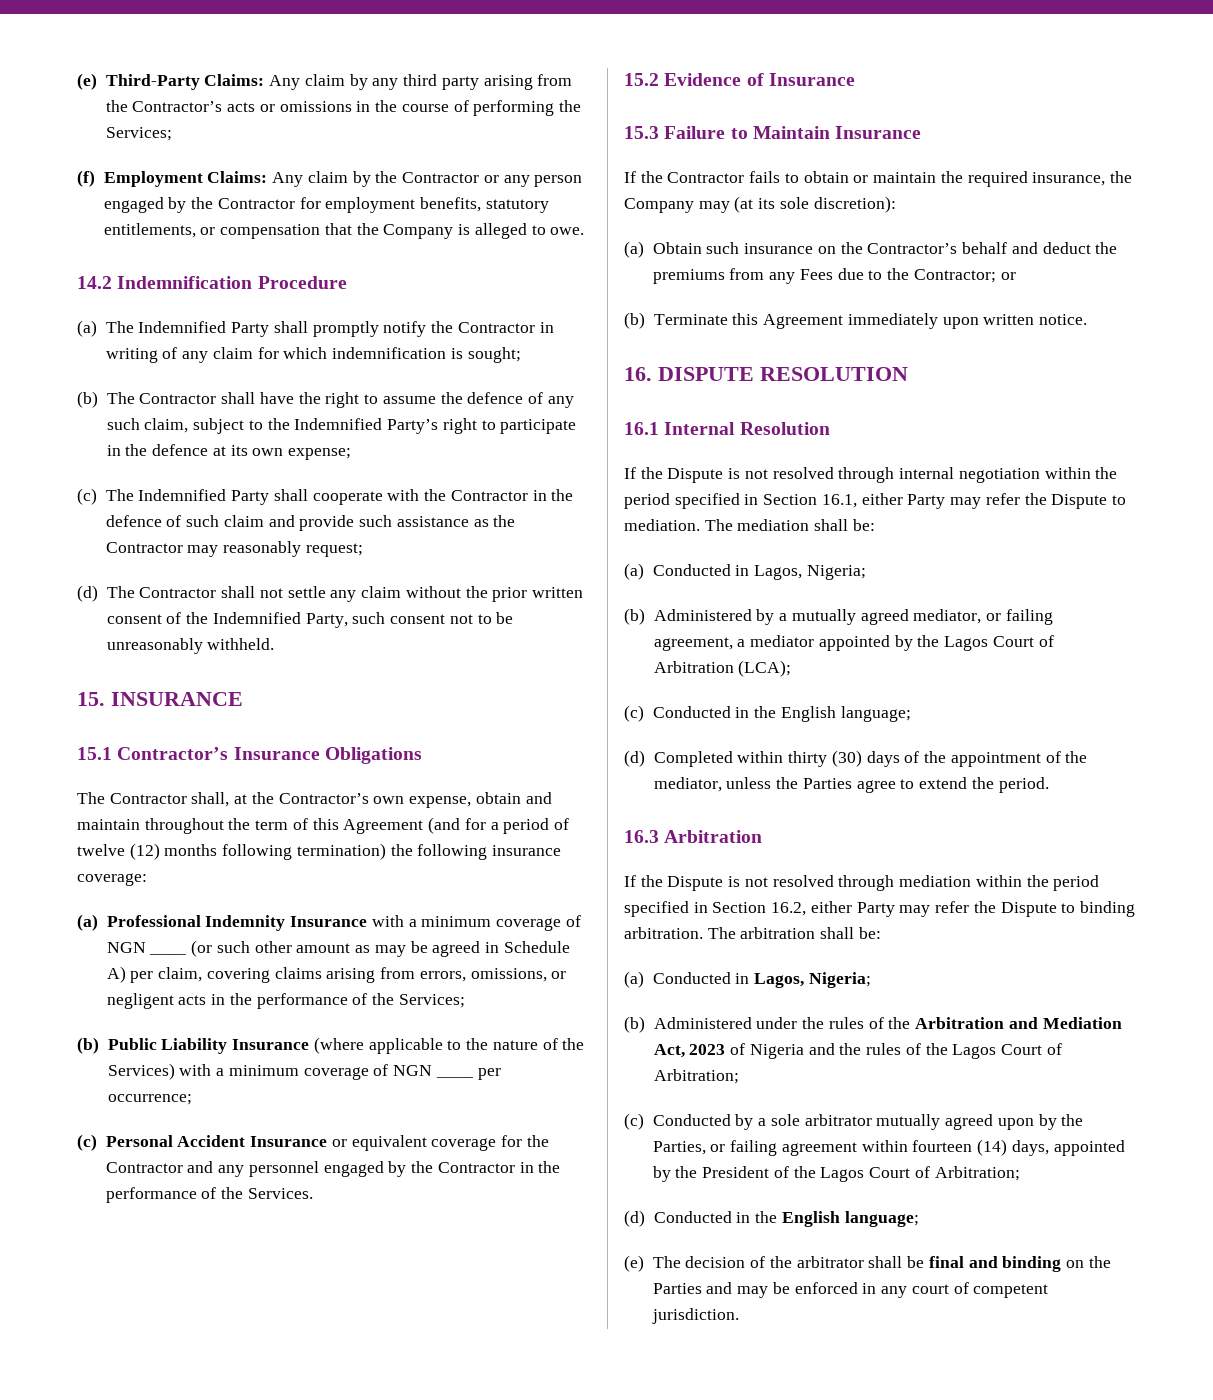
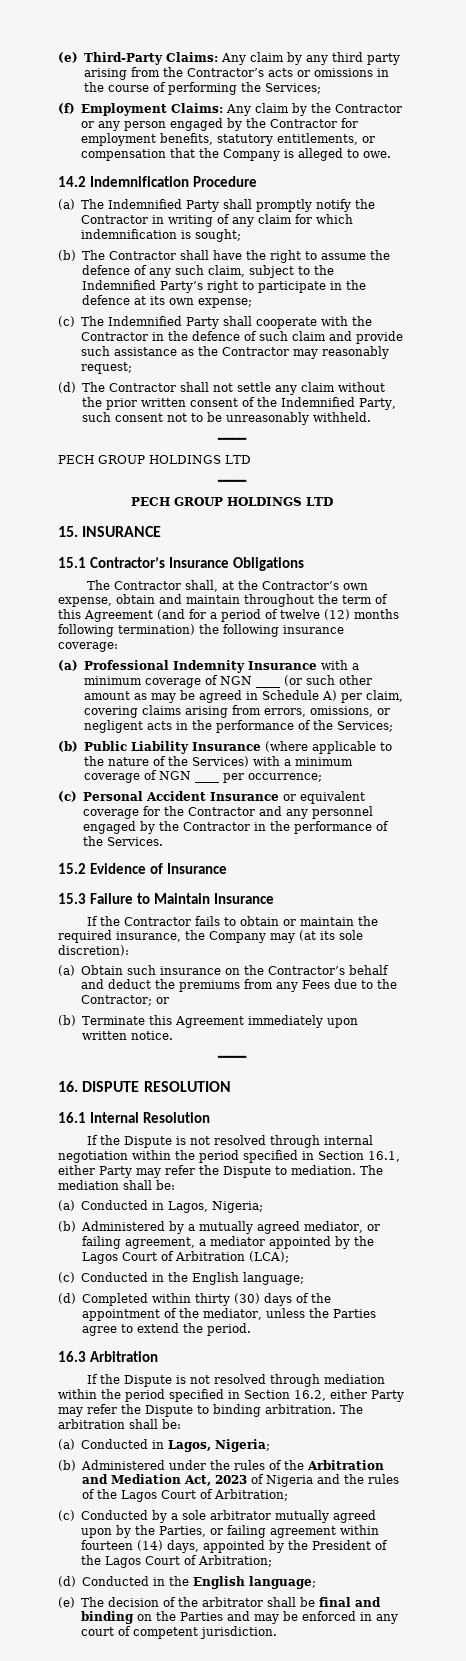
  (d) The Contractor shall not settle any claim without the prior written consent of the Indemnified Party, such consent not to be unreasonably withheld.
+ ━━━━
+ PECH GROUP HOLDINGS LTD
+ ━━━━
+ PECH GROUP HOLDINGS LTD
  (b) Terminate this Agreement immediately upon written notice.
+ ━━━━

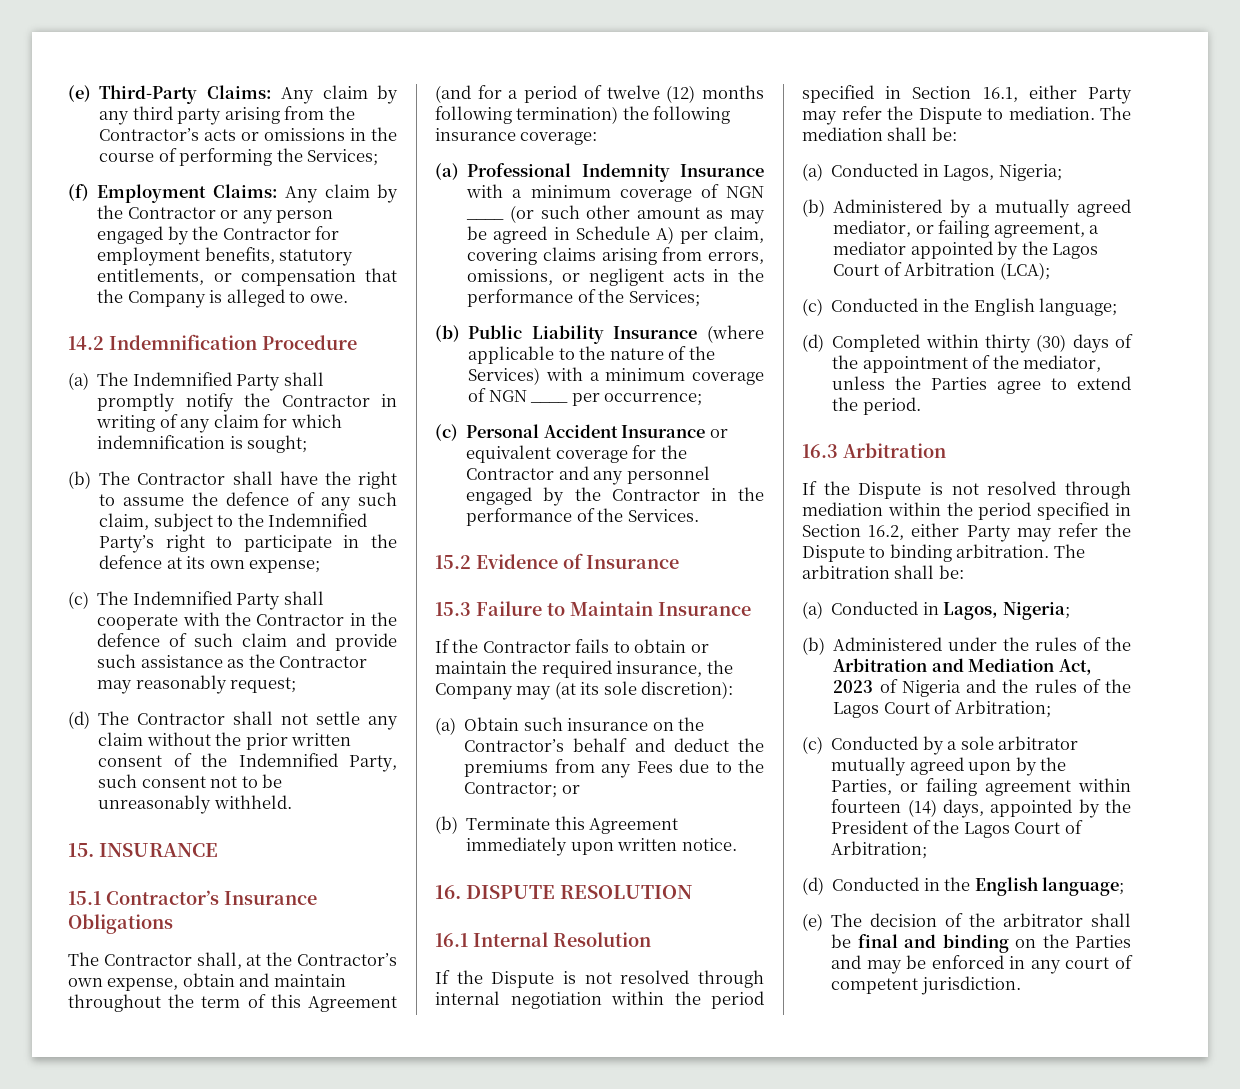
  (d) The Contractor shall not settle any claim without the prior written consent of the Indemnified Party, such consent not to be unreasonably withheld.
- ━━━━
- PECH GROUP HOLDINGS LTD
- ━━━━
- PECH GROUP HOLDINGS LTD
  (b) Terminate this Agreement immediately upon written notice.
- ━━━━

